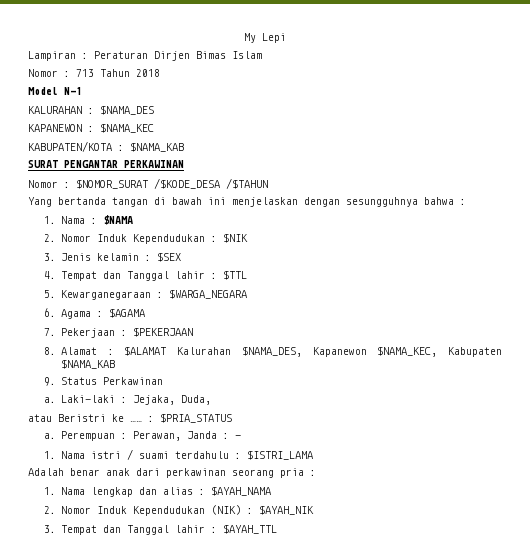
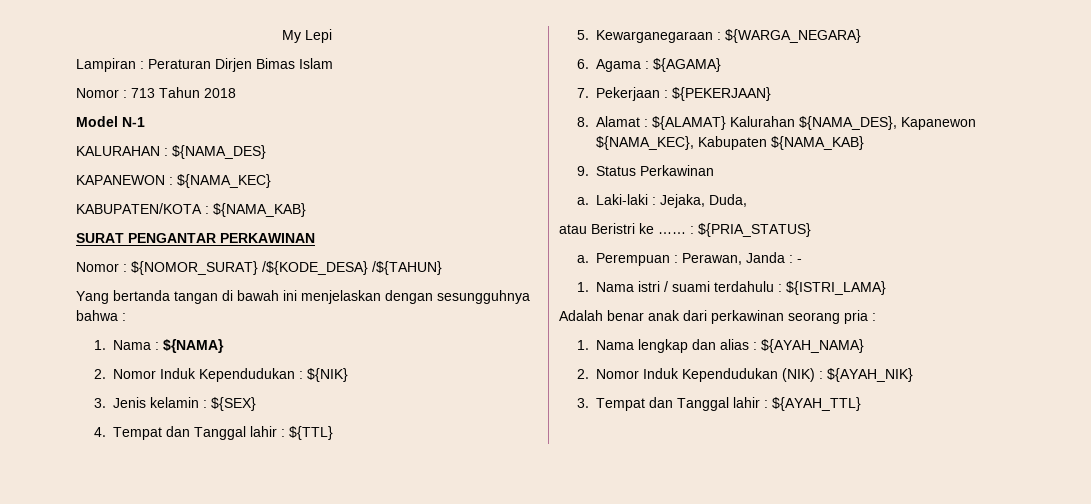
- KALURAHAN : $NAMA_DES
+ KALURAHAN : ${NAMA_DES}
- KAPANEWON : $NAMA_KEC
+ KAPANEWON : ${NAMA_KEC}
- KABUPATEN/KOTA : $NAMA_KAB
+ KABUPATEN/KOTA : ${NAMA_KAB}
- Nomor : $NOMOR_SURAT /$KODE_DESA /$TAHUN
+ Nomor : ${NOMOR_SURAT} /${KODE_DESA} /${TAHUN}
- 1. Nama : $NAMA
+ 1. Nama : ${NAMA}
- 2. Nomor Induk Kependudukan : $NIK
+ 2. Nomor Induk Kependudukan : ${NIK}
- 3. Jenis kelamin : $SEX
+ 3. Jenis kelamin : ${SEX}
- 4. Tempat dan Tanggal lahir : $TTL
+ 4. Tempat dan Tanggal lahir : ${TTL}
- 5. Kewarganegaraan : $WARGA_NEGARA
+ 5. Kewarganegaraan : ${WARGA_NEGARA}
- 6. Agama : $AGAMA
+ 6. Agama : ${AGAMA}
- 7. Pekerjaan : $PEKERJAAN
+ 7. Pekerjaan : ${PEKERJAAN}
- 8. Alamat : $ALAMAT Kalurahan $NAMA_DES, Kapanewon $NAMA_KEC, Kabupaten $NAMA_KAB
+ 8. Alamat : ${ALAMAT} Kalurahan ${NAMA_DES}, Kapanewon ${NAMA_KEC}, Kabupaten ${NAMA_KAB}
- atau Beristri ke …… : $PRIA_STATUS
+ atau Beristri ke …… : ${PRIA_STATUS}
- 1. Nama istri / suami terdahulu : $ISTRI_LAMA
+ 1. Nama istri / suami terdahulu : ${ISTRI_LAMA}
- 1. Nama lengkap dan alias : $AYAH_NAMA
+ 1. Nama lengkap dan alias : ${AYAH_NAMA}
- 2. Nomor Induk Kependudukan (NIK) : $AYAH_NIK
+ 2. Nomor Induk Kependudukan (NIK) : ${AYAH_NIK}
- 3. Tempat dan Tanggal lahir : $AYAH_TTL
+ 3. Tempat dan Tanggal lahir : ${AYAH_TTL}

